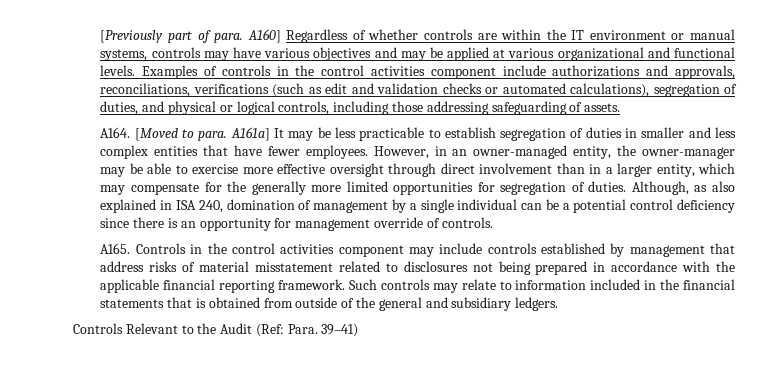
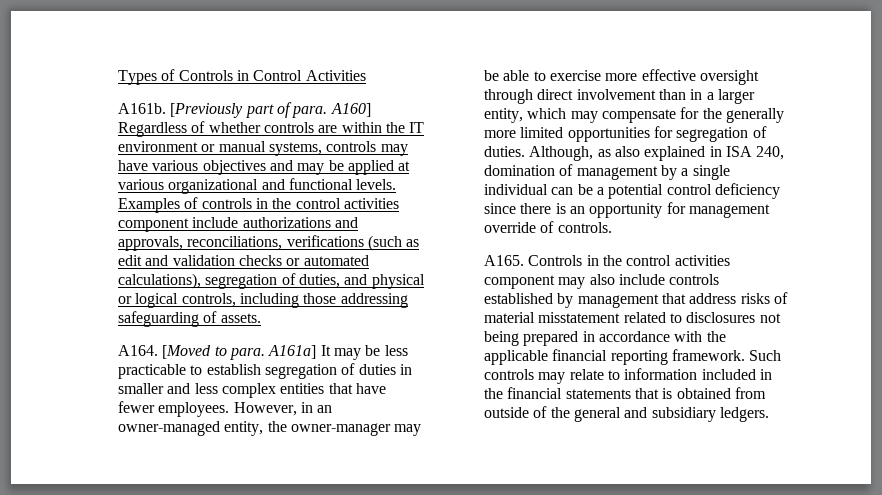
+ Types of Controls in Control Activities
+ A161b.
- Controls in the control activities component may include controls established by management that address risks of material misstatement related to disclosures not being prepared in accordance with the applicable financial reporting framework.
+ Controls in the control activities component may also include controls established by management that address risks of material misstatement related to disclosures not being prepared in accordance with the applicable financial reporting framework.
- Controls Relevant to the Audit (Ref: Para. 39–41)

